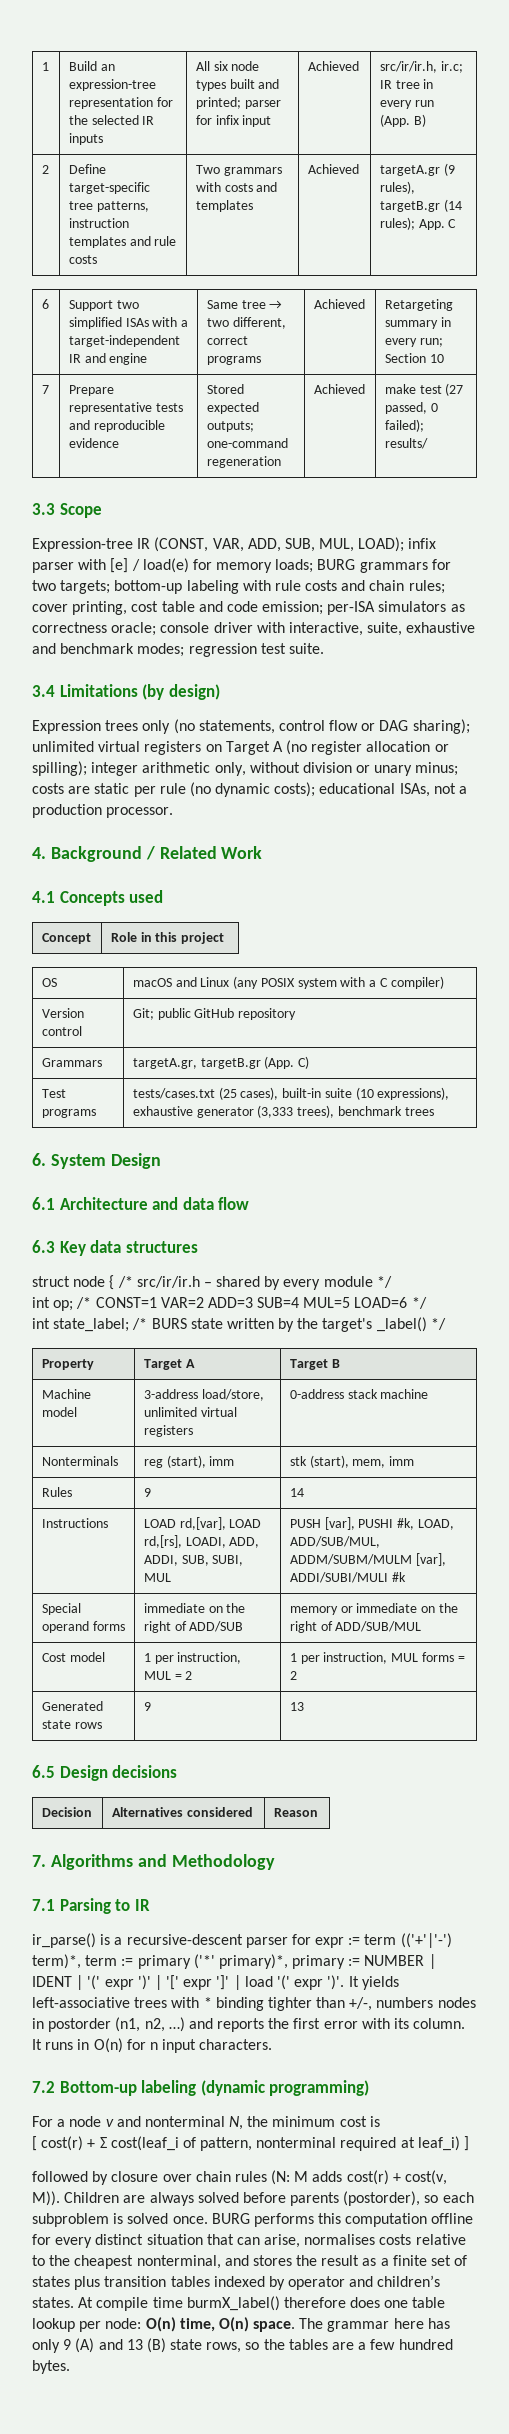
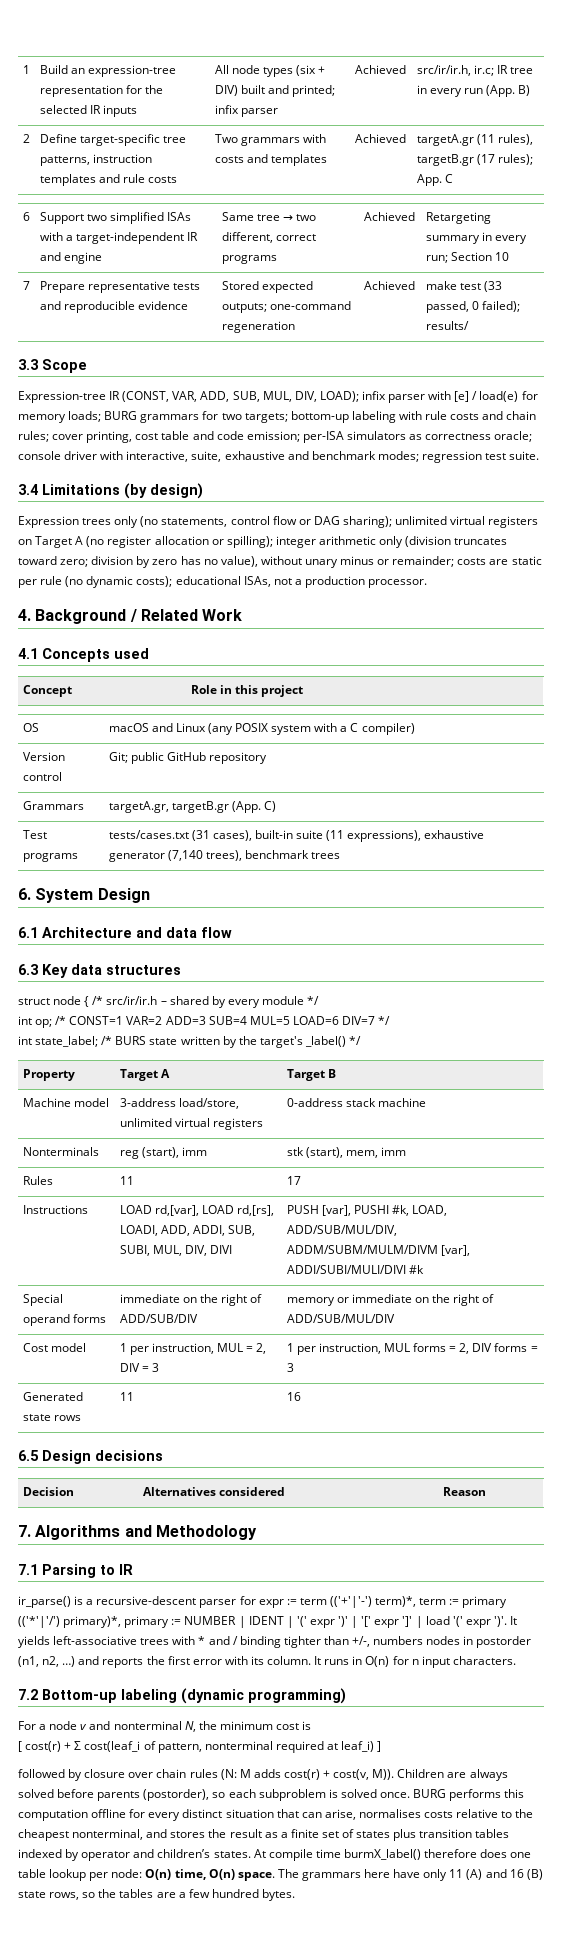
- 1 | Build an expression-tree representation for the selected IR inputs | All six node types built and printed; parser for infix input | Achieved | src/ir/ir.h, ir.c; IR tree in every run (App. B)
+ 1 | Build an expression-tree representation for the selected IR inputs | All node types (six + DIV) built and printed; infix parser | Achieved | src/ir/ir.h, ir.c; IR tree in every run (App. B)
- 2 | Define target-specific tree patterns, instruction templates and rule costs | Two grammars with costs and templates | Achieved | targetA.gr (9 rules), targetB.gr (14 rules); App. C
+ 2 | Define target-specific tree patterns, instruction templates and rule costs | Two grammars with costs and templates | Achieved | targetA.gr (11 rules), targetB.gr (17 rules); App. C
- 7 | Prepare representative tests and reproducible evidence | Stored expected outputs; one-command regeneration | Achieved | make test (27 passed, 0 failed); results/
+ 7 | Prepare representative tests and reproducible evidence | Stored expected outputs; one-command regeneration | Achieved | make test (33 passed, 0 failed); results/
- Expression-tree IR (CONST, VAR, ADD, SUB, MUL, LOAD); infix parser with [e] / load(e) for memory loads; BURG grammars for two targets; bottom-up labeling with rule costs and chain rules; cover printing, cost table and code emission; per-ISA simulators as correctness oracle; console driver with interactive, suite, exhaustive and benchmark modes; regression test suite.
+ Expression-tree IR (CONST, VAR, ADD, SUB, MUL, DIV, LOAD); infix parser with [e] / load(e) for memory loads; BURG grammars for two targets; bottom-up labeling with rule costs and chain rules; cover printing, cost table and code emission; per-ISA simulators as correctness oracle; console driver with interactive, suite, exhaustive and benchmark modes; regression test suite.
- Expression trees only (no statements, control flow or DAG sharing); unlimited virtual registers on Target A (no register allocation or spilling); integer arithmetic only, without division or unary minus; costs are static per rule (no dynamic costs); educational ISAs, not a production processor.
+ Expression trees only (no statements, control flow or DAG sharing); unlimited virtual registers on Target A (no register allocation or spilling); integer arithmetic only (division truncates toward zero; division by zero has no value), without unary minus or remainder; costs are static per rule (no dynamic costs); educational ISAs, not a production processor.
- Test programs | tests/cases.txt (25 cases), built-in suite (10 expressions), exhaustive generator (3,333 trees), benchmark trees
+ Test programs | tests/cases.txt (31 cases), built-in suite (11 expressions), exhaustive generator (7,140 trees), benchmark trees
- int op; /* CONST=1 VAR=2 ADD=3 SUB=4 MUL=5 LOAD=6 */
+ int op; /* CONST=1 VAR=2 ADD=3 SUB=4 MUL=5 LOAD=6 DIV=7 */
- Rules | 9 | 14
+ Rules | 11 | 17
- Instructions | LOAD rd,[var], LOAD rd,[rs], LOADI, ADD, ADDI, SUB, SUBI, MUL | PUSH [var], PUSHI #k, LOAD, ADD/SUB/MUL, ADDM/SUBM/MULM [var], ADDI/SUBI/MULI #k
+ Instructions | LOAD rd,[var], LOAD rd,[rs], LOADI, ADD, ADDI, SUB, SUBI, MUL, DIV, DIVI | PUSH [var], PUSHI #k, LOAD, ADD/SUB/MUL/DIV, ADDM/SUBM/MULM/DIVM [var], ADDI/SUBI/MULI/DIVI #k
- Special operand forms | immediate on the right of ADD/SUB | memory or immediate on the right of ADD/SUB/MUL
+ Special operand forms | immediate on the right of ADD/SUB/DIV | memory or immediate on the right of ADD/SUB/MUL/DIV
- Cost model | 1 per instruction, MUL = 2 | 1 per instruction, MUL forms = 2
+ Cost model | 1 per instruction, MUL = 2, DIV = 3 | 1 per instruction, MUL forms = 2, DIV forms = 3
- Generated state rows | 9 | 13
+ Generated state rows | 11 | 16
- ir_parse() is a recursive-descent parser for expr := term (('+'|'-') term)*, term := primary ('*' primary)*, primary := NUMBER | IDENT | '(' expr ')' | '[' expr ']' | load '(' expr ')'.
+ ir_parse() is a recursive-descent parser for expr := term (('+'|'-') term)*, term := primary (('*'|'/') primary)*, primary := NUMBER | IDENT | '(' expr ')' | '[' expr ']' | load '(' expr ')'.
- It yields left-associative trees with * binding tighter than +/-, numbers nodes in postorder (n1, n2, …) and reports the first error with its column.
+ It yields left-associative trees with * and / binding tighter than +/-, numbers nodes in postorder (n1, n2, …) and reports the first error with its column.
- The grammar here has only 9 (A) and 13 (B) state rows, so the tables are a few hundred bytes.
+ The grammars here have only 11 (A) and 16 (B) state rows, so the tables are a few hundred bytes.

